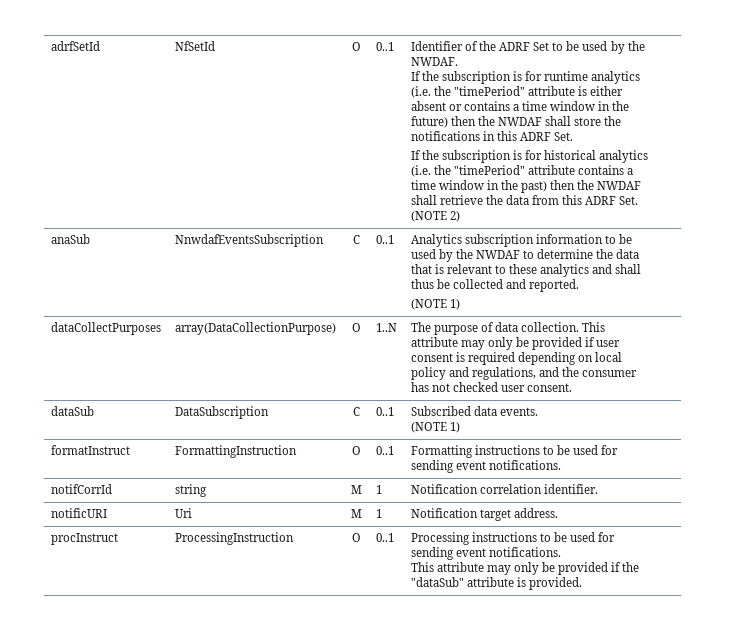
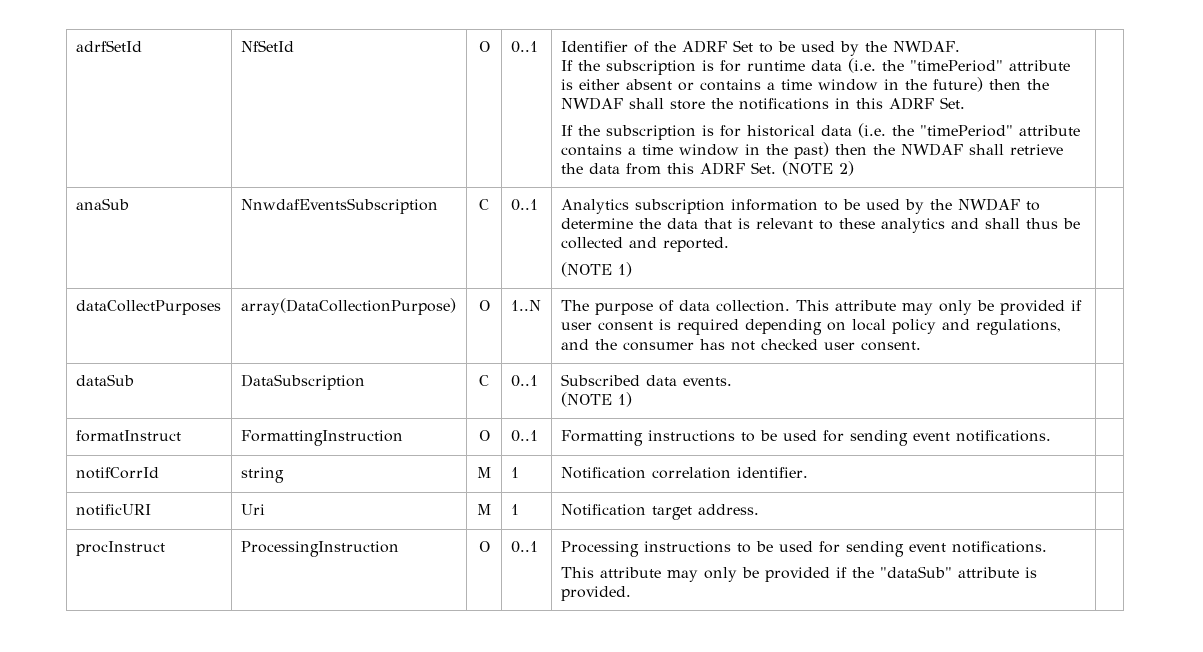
- If the subscription is for runtime analytics (i.e. the "timePeriod" attribute is either absent or contains a time window in the future) then the NWDAF shall store the notifications in this ADRF Set.
+ If the subscription is for runtime data (i.e. the "timePeriod" attribute is either absent or contains a time window in the future) then the NWDAF shall store the notifications in this ADRF Set.
- If the subscription is for historical analytics (i.e. the "timePeriod" attribute contains a time window in the past) then the NWDAF shall retrieve the data from this ADRF Set. (NOTE 2)
+ If the subscription is for historical data (i.e. the "timePeriod" attribute contains a time window in the past) then the NWDAF shall retrieve the data from this ADRF Set. (NOTE 2)

